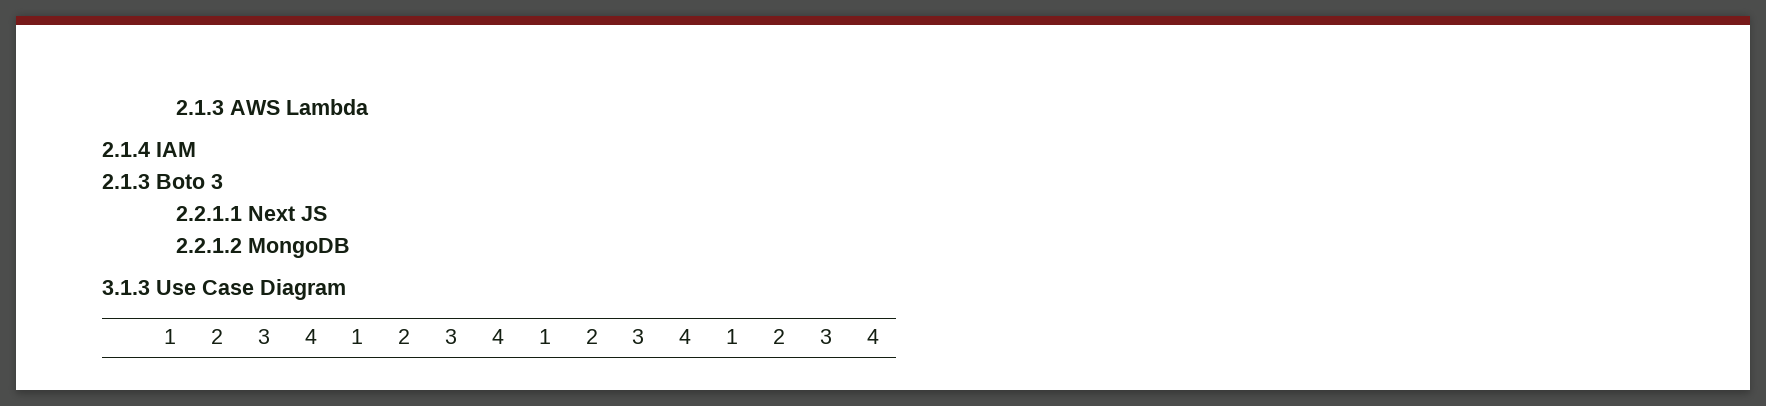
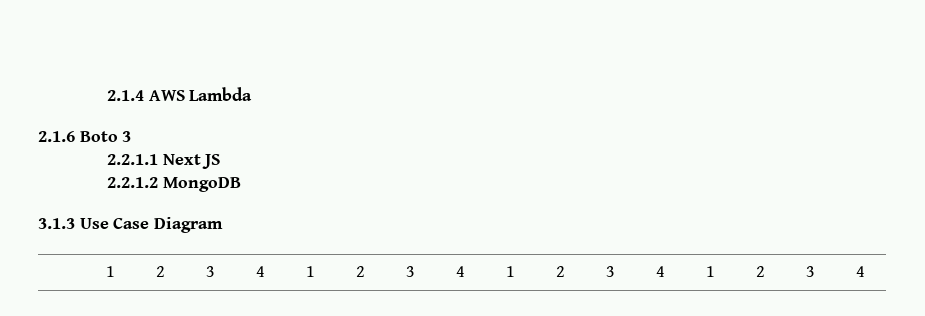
- 2.1.3 AWS Lambda
+ 2.1.4 AWS Lambda
- 2.1.4 IAM
- 2.1.3 Boto 3
+ 2.1.6 Boto 3

